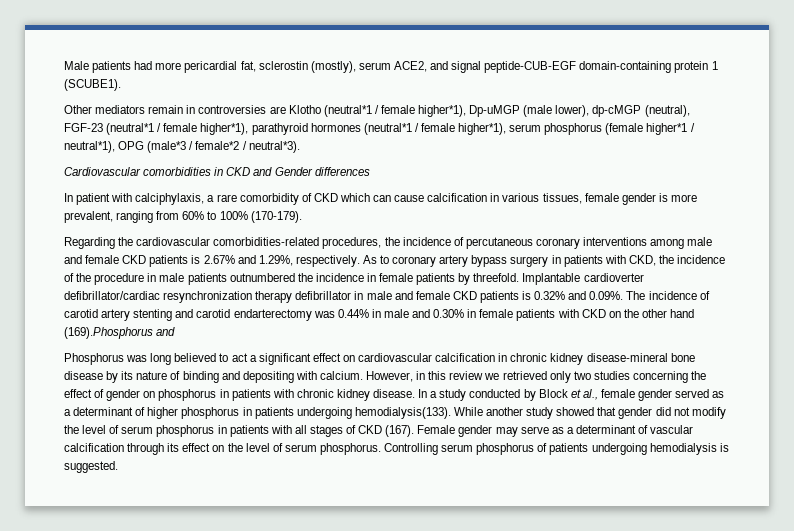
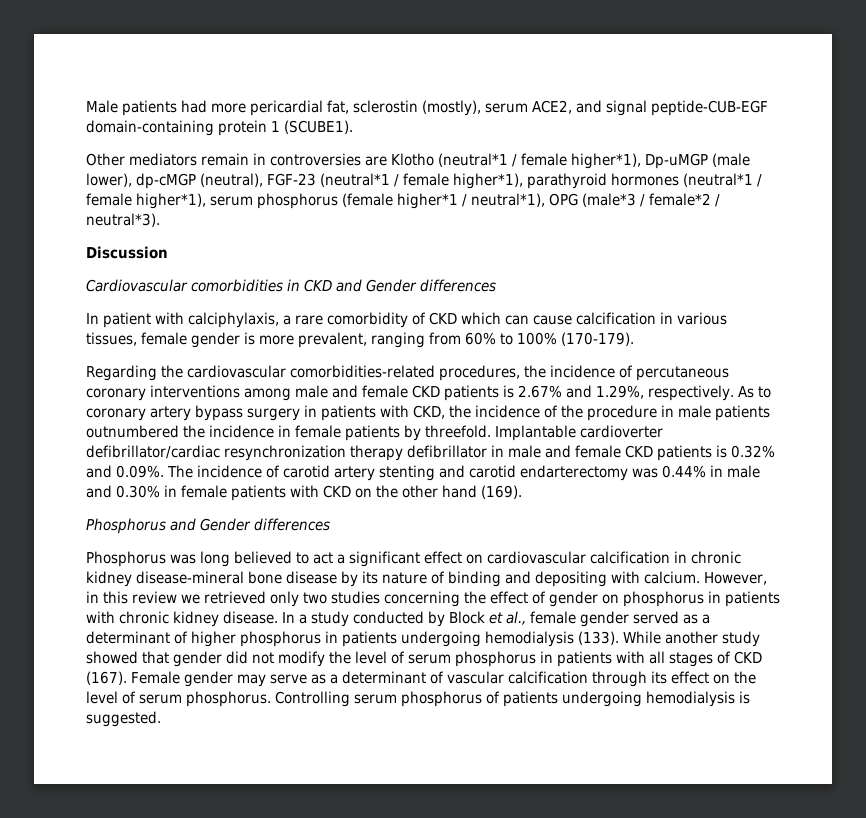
+ Discussion
- Implantable cardioverter defibrillator/cardiac resynchronization therapy defibrillator in male and female CKD patients is 0.32% and 0.09%. The incidence of carotid artery stenting and carotid endarterectomy was 0.44% in male and 0.30% in female patients with CKD on the other hand (169).Phosphorus and
+ Implantable cardioverter defibrillator/cardiac resynchronization therapy defibrillator in male and female CKD patients is 0.32% and 0.09%. The incidence of carotid artery stenting and carotid endarterectomy was 0.44% in male and 0.30% in female patients with CKD on the other hand (169).
+ Phosphorus and Gender differences
- In a study conducted by Block et al., female gender served as a determinant of higher phosphorus in patients undergoing hemodialysis(133).
+ In a study conducted by Block et al., female gender served as a determinant of higher phosphorus in patients undergoing hemodialysis (133).

